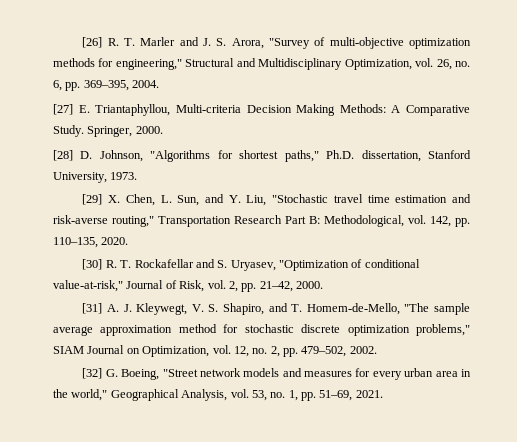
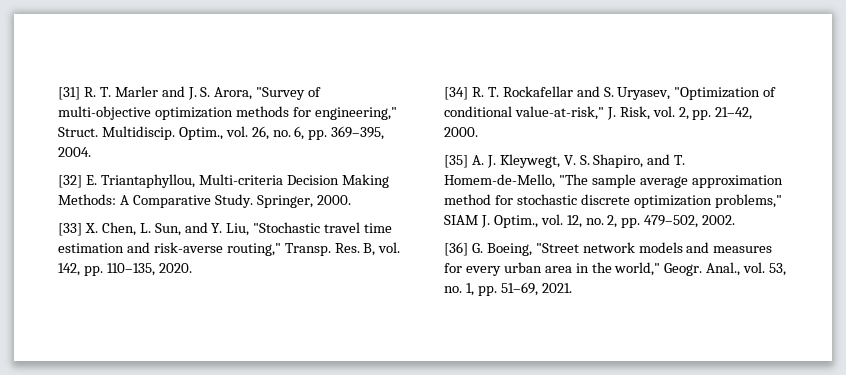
- [26] R. T. Marler and J. S. Arora, "Survey of multi-objective optimization methods for engineering," Structural and Multidisciplinary Optimization, vol. 26, no. 6, pp. 369–395, 2004.
+ [31] R. T. Marler and J. S. Arora, "Survey of multi-objective optimization methods for engineering," Struct. Multidiscip. Optim., vol. 26, no. 6, pp. 369–395, 2004.
- [27] E. Triantaphyllou, Multi-criteria Decision Making Methods: A Comparative Study.
+ [32] E. Triantaphyllou, Multi-criteria Decision Making Methods: A Comparative Study.
- [28] D. Johnson, "Algorithms for shortest paths," Ph.D. dissertation, Stanford University, 1973.
- [29] X. Chen, L. Sun, and Y. Liu, "Stochastic travel time estimation and risk-averse routing," Transportation Research Part B: Methodological, vol. 142, pp. 110–135, 2020.
+ [33] X. Chen, L. Sun, and Y. Liu, "Stochastic travel time estimation and risk-averse routing," Transp. Res. B, vol. 142, pp. 110–135, 2020.
- [30] R. T. Rockafellar and S. Uryasev, "Optimization of conditional value-at-risk," Journal of Risk, vol. 2, pp. 21–42, 2000.
+ [34] R. T. Rockafellar and S. Uryasev, "Optimization of conditional value-at-risk," J. Risk, vol. 2, pp. 21–42, 2000.
- [31] A. J. Kleywegt, V. S. Shapiro, and T. Homem-de-Mello, "The sample average approximation method for stochastic discrete optimization problems," SIAM Journal on Optimization, vol. 12, no. 2, pp. 479–502, 2002.
+ [35] A. J. Kleywegt, V. S. Shapiro, and T. Homem-de-Mello, "The sample average approximation method for stochastic discrete optimization problems," SIAM J. Optim., vol. 12, no. 2, pp. 479–502, 2002.
- [32] G. Boeing, "Street network models and measures for every urban area in the world," Geographical Analysis, vol. 53, no. 1, pp. 51–69, 2021.
+ [36] G. Boeing, "Street network models and measures for every urban area in the world," Geogr. Anal., vol. 53, no. 1, pp. 51–69, 2021.

